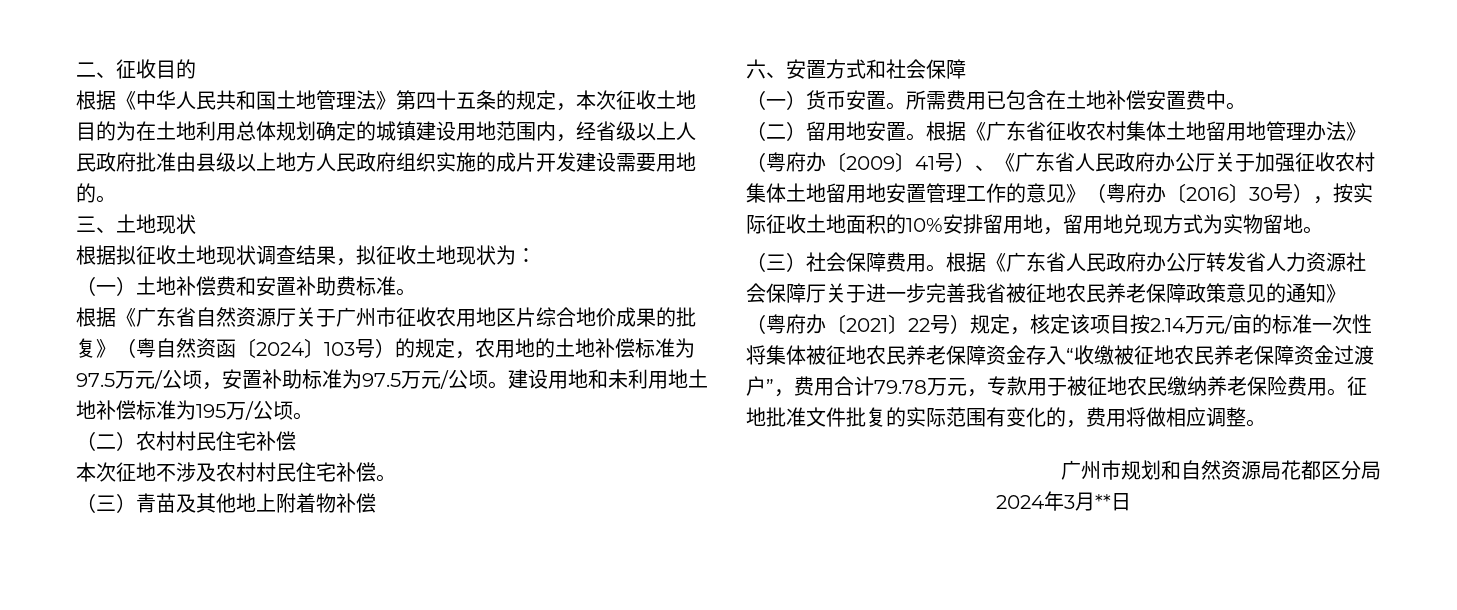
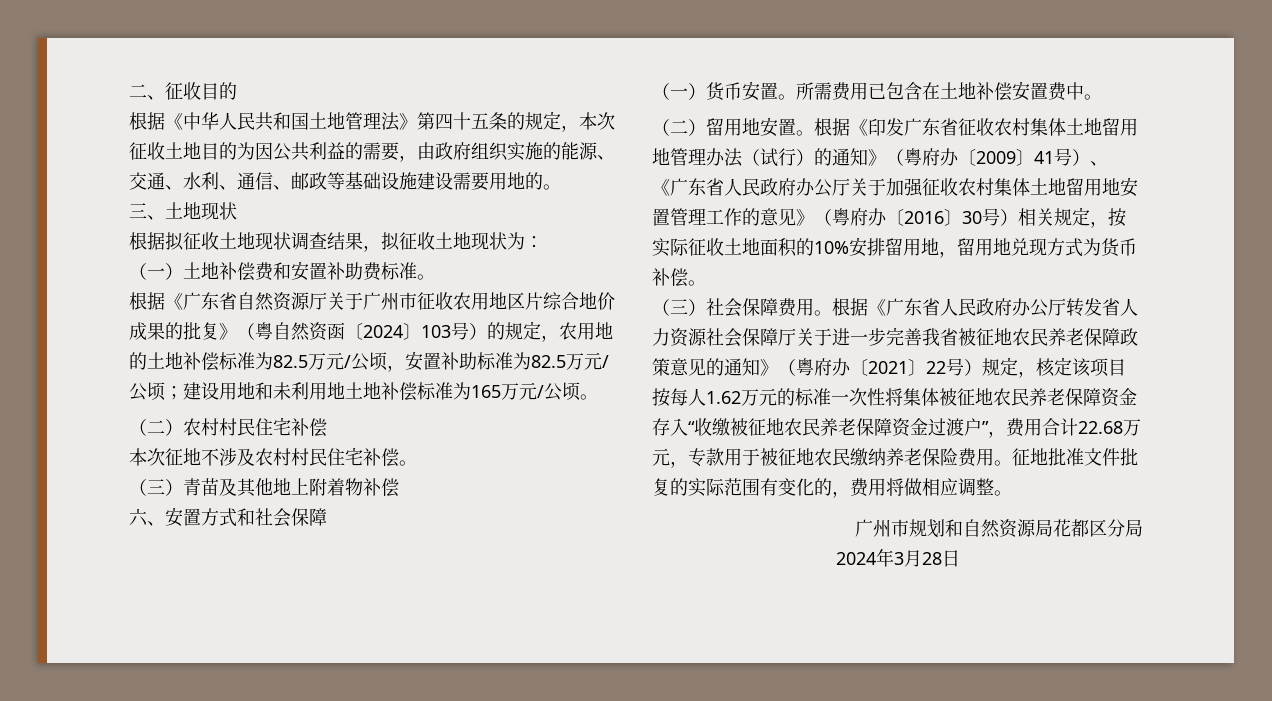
- 根据《中华人民共和国土地管理法》第四十五条的规定，本次征收土地目的为在土地利用总体规划确定的城镇建设用地范围内，经省级以上人民政府批准由县级以上地方人民政府组织实施的成片开发建设需要用地的。
+ 根据《中华人民共和国土地管理法》第四十五条的规定，本次征收土地目的为因公共利益的需要，由政府组织实施的能源、交通、水利、通信、邮政等基础设施建设需要用地的。
- 根据《广东省自然资源厅关于广州市征收农用地区片综合地价成果的批复》（粤自然资函〔2024〕103号）的规定，农用地的土地补偿标准为97.5万元/公顷，安置补助标准为97.5万元/公顷。建设用地和未利用地土地补偿标准为195万/公顷。
+ 根据《广东省自然资源厅关于广州市征收农用地区片综合地价成果的批复》（粤自然资函〔2024〕103号）的规定，农用地的土地补偿标准为82.5万元/公顷，安置补助标准为82.5万元/公顷；建设用地和未利用地土地补偿标准为165万元/公顷。
- 根据《广东省征收农村集体土地留用地管理办法》（粤府办〔2009〕41号）、《广东省人民政府办公厅关于加强征收农村集体土地留用地安置管理工作的意见》（粤府办〔2016〕30号），按实际征收土地面积的10%安排留用地，留用地兑现方式为实物留地。
+ 根据《印发广东省征收农村集体土地留用地管理办法（试行）的通知》（粤府办〔2009〕41号）、《广东省人民政府办公厅关于加强征收农村集体土地留用地安置管理工作的意见》（粤府办〔2016〕30号）相关规定，按实际征收土地面积的10%安排留用地，留用地兑现方式为货币补偿。
- 根据《广东省人民政府办公厅转发省人力资源社会保障厅关于进一步完善我省被征地农民养老保障政策意见的通知》（粤府办〔2021〕22号）规定，核定该项目按2.14万元/亩的标准一次性将集体被征地农民养老保障资金存入“收缴被征地农民养老保障资金过渡户”，费用合计79.78万元，专款用于被征地农民缴纳养老保险费用。
+ 根据《广东省人民政府办公厅转发省人力资源社会保障厅关于进一步完善我省被征地农民养老保障政策意见的通知》（粤府办〔2021〕22号）规定，核定该项目按每人1.62万元的标准一次性将集体被征地农民养老保障资金存入“收缴被征地农民养老保障资金过渡户”，费用合计22.68万元，专款用于被征地农民缴纳养老保险费用。
- 2024年3月**日
+ 2024年3月28日

